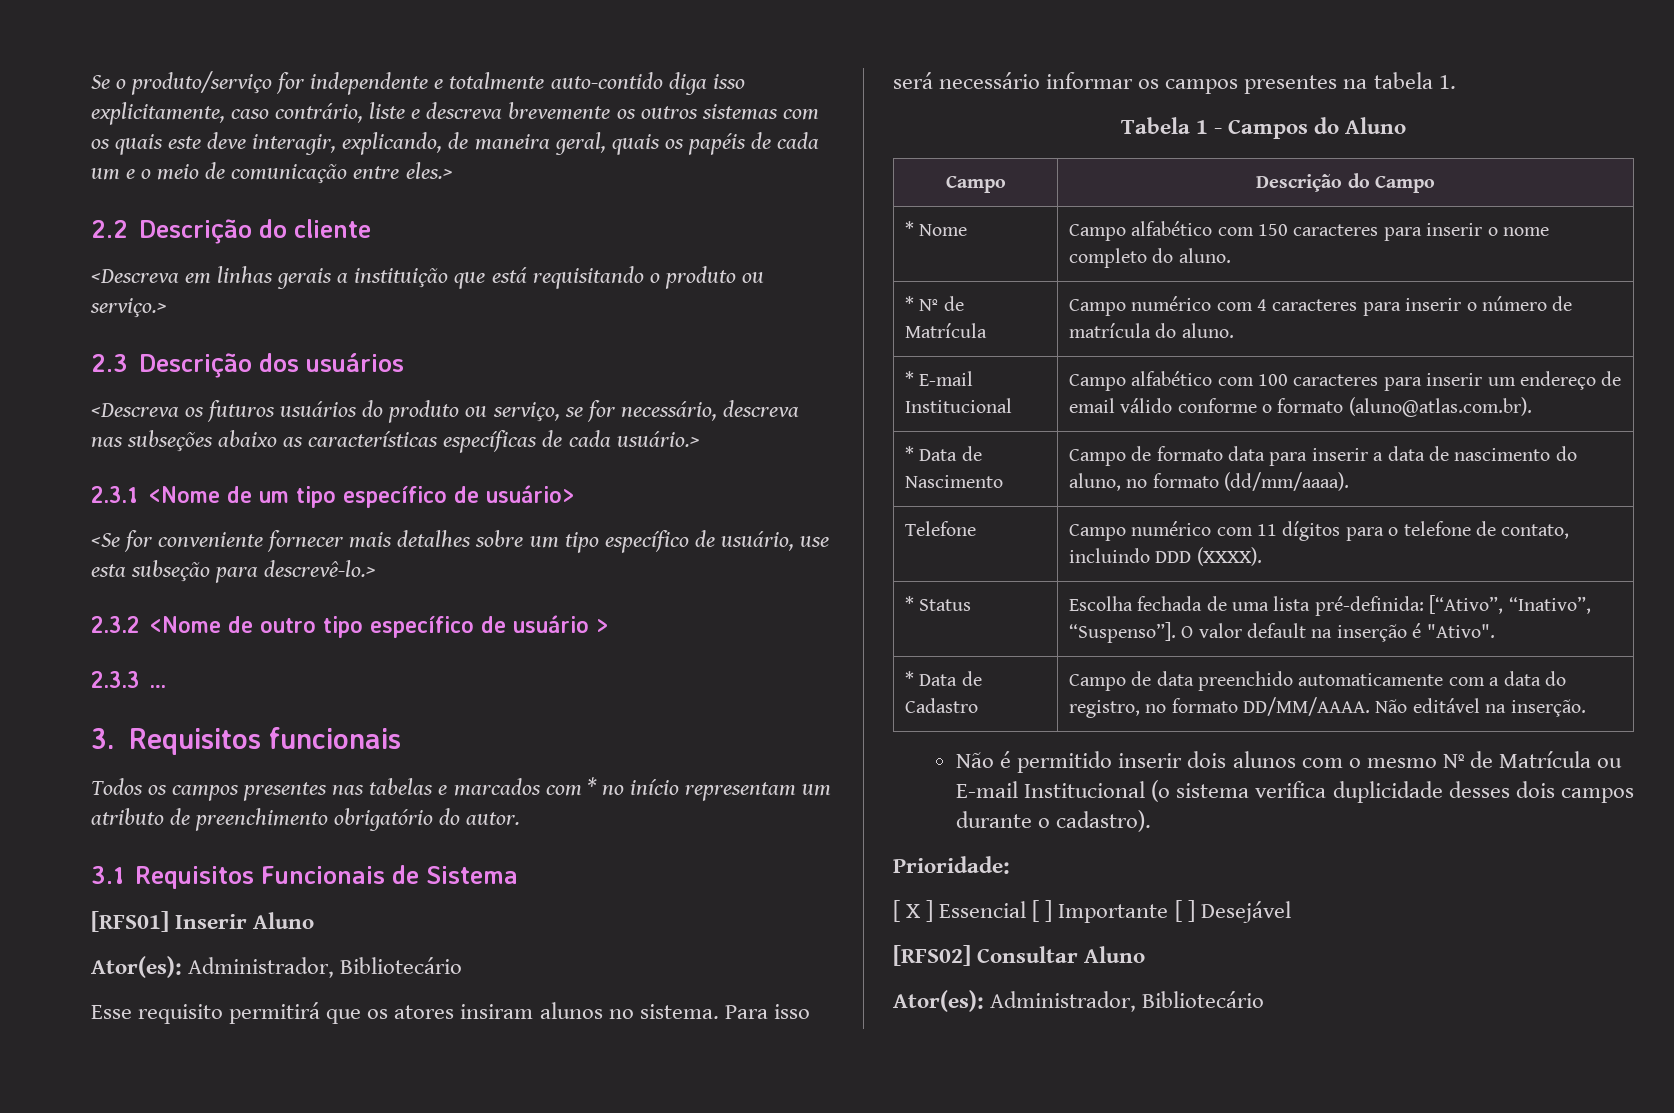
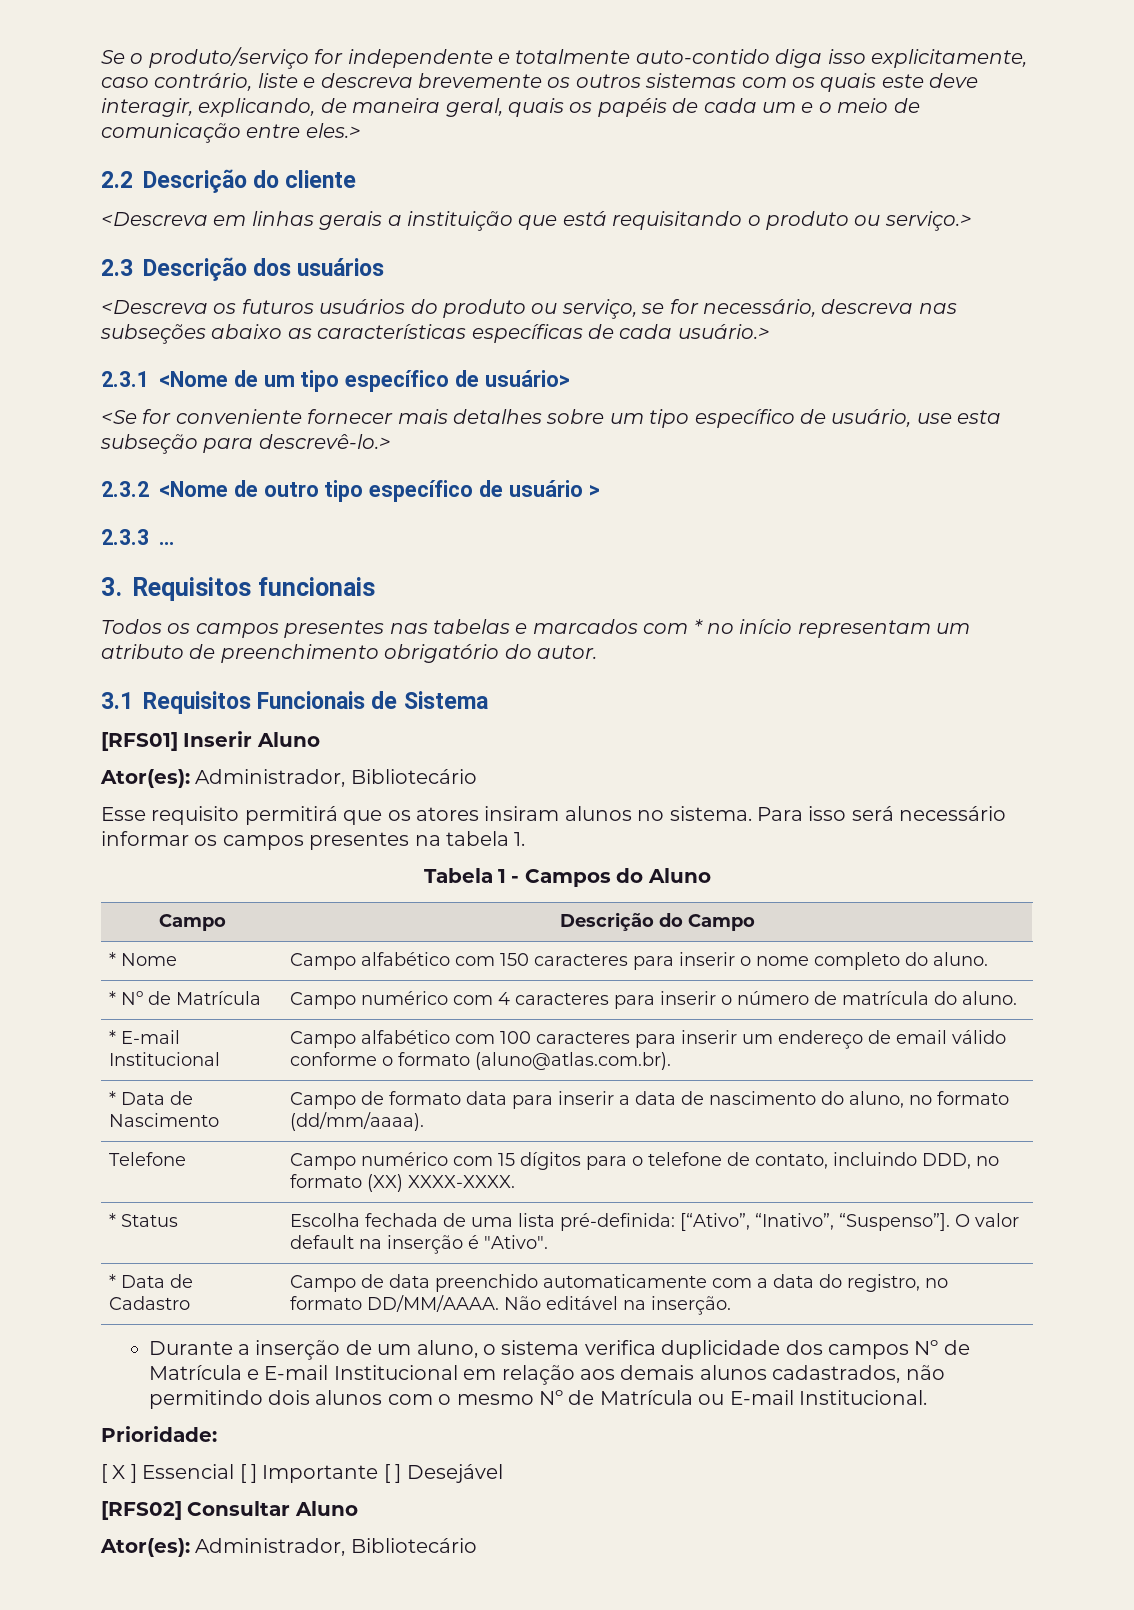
- Telefone | Campo numérico com 11 dígitos para o telefone de contato, incluindo DDD (XXXX).
+ Telefone | Campo numérico com 15 dígitos para o telefone de contato, incluindo DDD, no formato (XX) XXXX-XXXX.
- Não é permitido inserir dois alunos com o mesmo Nº de Matrícula ou E-mail Institucional (o sistema verifica duplicidade desses dois campos durante o cadastro).
+ Durante a inserção de um aluno, o sistema verifica duplicidade dos campos Nº de Matrícula e E-mail Institucional em relação aos demais alunos cadastrados, não permitindo dois alunos com o mesmo Nº de Matrícula ou E-mail Institucional.

